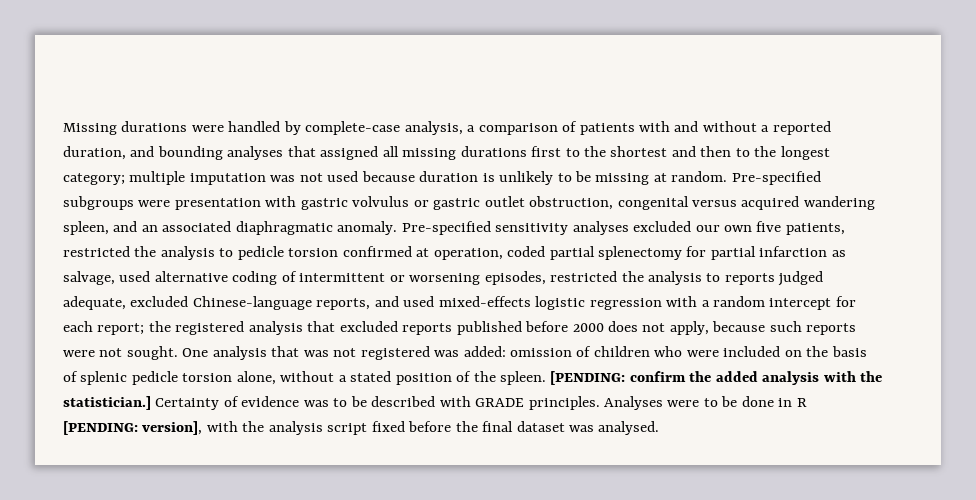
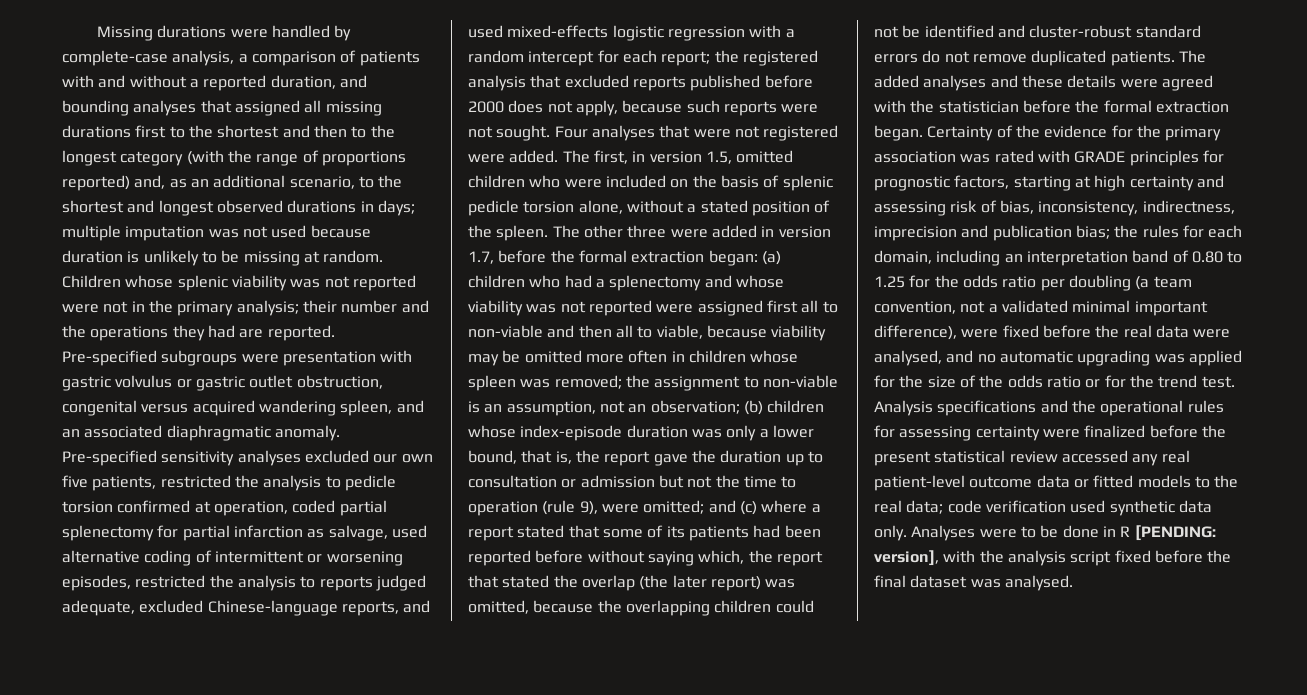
- Missing durations were handled by complete-case analysis, a comparison of patients with and without a reported duration, and bounding analyses that assigned all missing durations first to the shortest and then to the longest category; multiple imputation was not used because duration is unlikely to be missing at random.
+ Missing durations were handled by complete-case analysis, a comparison of patients with and without a reported duration, and bounding analyses that assigned all missing durations first to the shortest and then to the longest category (with the range of proportions reported) and, as an additional scenario, to the shortest and longest observed durations in days; multiple imputation was not used because duration is unlikely to be missing at random.
+ Children whose splenic viability was not reported were not in the primary analysis; their number and the operations they had are reported.
- One analysis that was not registered was added: omission of children who were included on the basis of splenic pedicle torsion alone, without a stated position of the spleen.
+ Four analyses that were not registered were added. The first, in version 1.5, omitted children who were included on the basis of splenic pedicle torsion alone, without a stated position of the spleen.
- [PENDING: confirm the added analysis with the statistician.] Certainty of evidence was to be described with GRADE principles.
+ The other three were added in version 1.7, before the formal extraction began: (a) children who had a splenectomy and whose viability was not reported were assigned first all to non-viable and then all to viable, because viability may be omitted more often in children whose spleen was removed; the assignment to non-viable is an assumption, not an observation; (b) children whose index-episode duration was only a lower bound, that is, the report gave the duration up to consultation or admission but not the time to operation (rule 9), were omitted; and (c) where a report stated that some of its patients had been reported before without saying which, the report that stated the overlap (the later report) was omitted, because the overlapping children could not be identified and cluster-robust standard errors do not remove duplicated patients. The added analyses and these details were agreed with the statistician before the formal extraction began. Certainty of the evidence for the primary association was rated with GRADE principles for prognostic factors, starting at high certainty and assessing risk of bias, inconsistency, indirectness, imprecision and publication bias; the rules for each domain, including an interpretation band of 0.80 to 1.25 for the odds ratio per doubling (a team convention, not a validated minimal important difference), were fixed before the real data were analysed, and no automatic upgrading was applied for the size of the odds ratio or for the trend test. Analysis specifications and the operational rules for assessing certainty were finalized before the present statistical review accessed any real patient-level outcome data or fitted models to the real data; code verification used synthetic data only.

